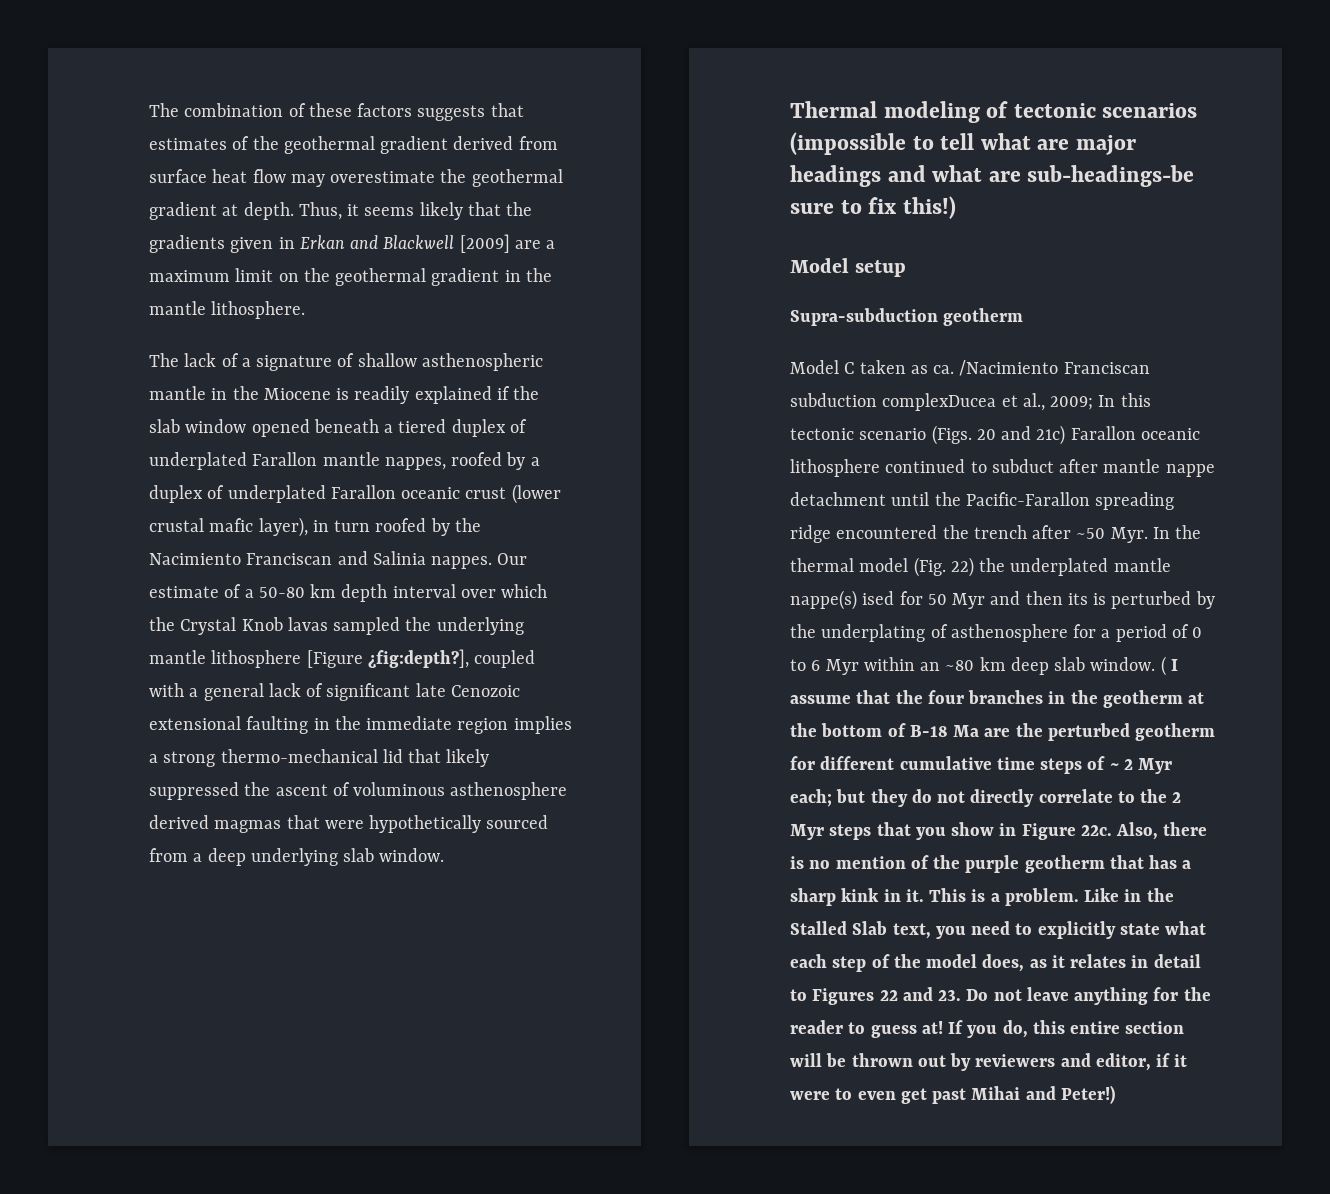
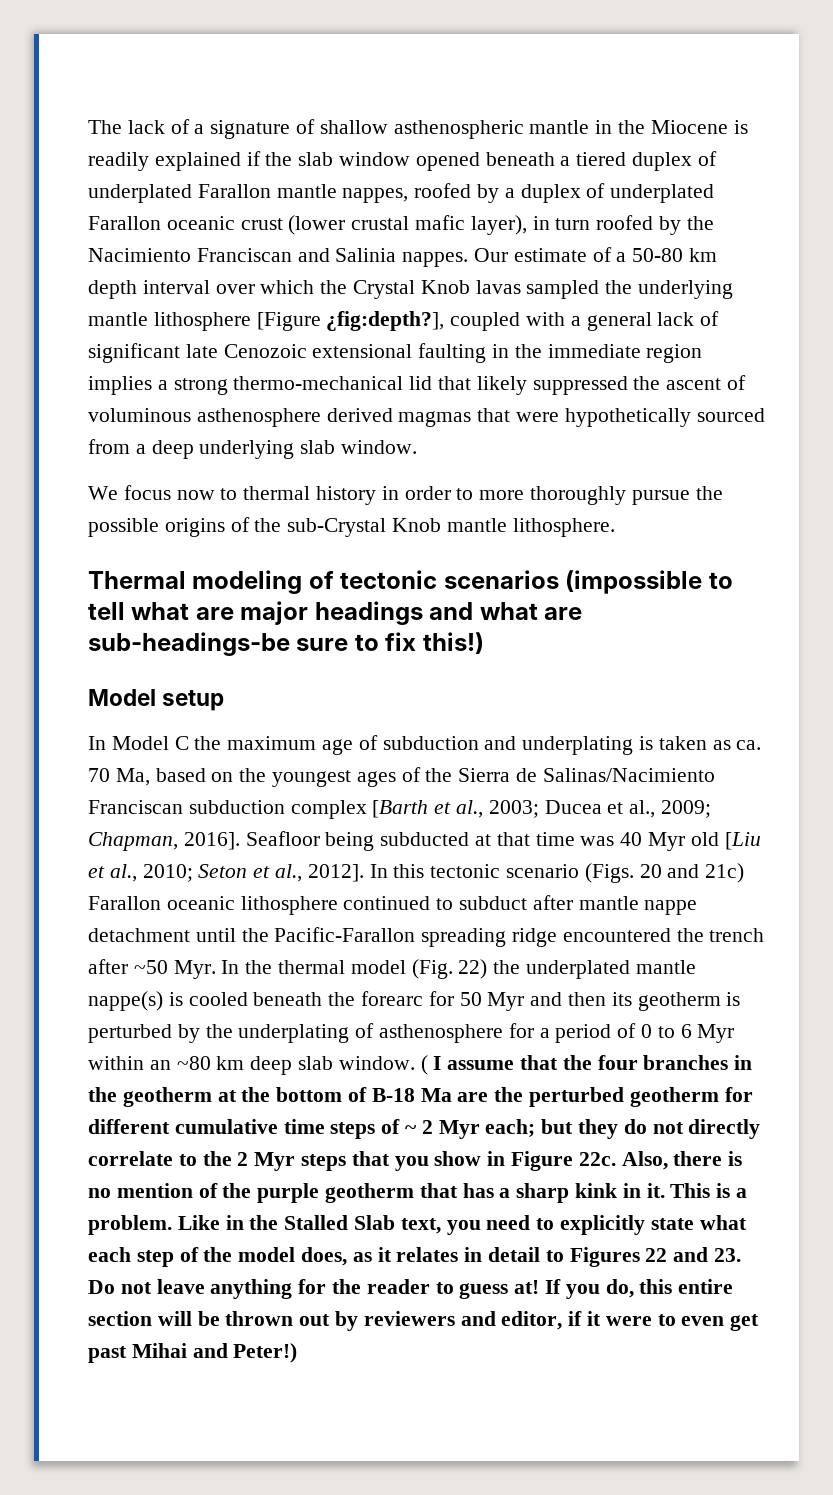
- The combination of these factors suggests that estimates of the geothermal gradient derived from surface heat flow may overestimate the geothermal gradient at depth. Thus, it seems likely that the gradients given in Erkan and Blackwell [2009] are a maximum limit on the geothermal gradient in the mantle lithosphere.
+ We focus now to thermal history in order to more thoroughly pursue the possible origins of the sub-Crystal Knob mantle lithosphere.
- Supra-subduction geotherm
- Model C taken as ca. /Nacimiento Franciscan subduction complexDucea et al., 2009;
+ In Model C the maximum age of subduction and underplating is taken as ca. 70 Ma, based on the youngest ages of the Sierra de Salinas/Nacimiento Franciscan subduction complex [Barth et al., 2003; Ducea et al., 2009; Chapman, 2016]. Seafloor being subducted at that time was 40 Myr old [Liu et al., 2010; Seton et al., 2012].
- In this tectonic scenario (Figs. 20 and 21c) Farallon oceanic lithosphere continued to subduct after mantle nappe detachment until the Pacific-Farallon spreading ridge encountered the trench after ~50 Myr. In the thermal model (Fig. 22) the underplated mantle nappe(s) ised for 50 Myr and then its is perturbed by the underplating of asthenosphere for a period of 0 to 6 Myr within an ~80 km deep slab window.
+ In this tectonic scenario (Figs. 20 and 21c) Farallon oceanic lithosphere continued to subduct after mantle nappe detachment until the Pacific-Farallon spreading ridge encountered the trench after ~50 Myr. In the thermal model (Fig. 22) the underplated mantle nappe(s) is cooled beneath the forearc for 50 Myr and then its geotherm is perturbed by the underplating of asthenosphere for a period of 0 to 6 Myr within an ~80 km deep slab window.

